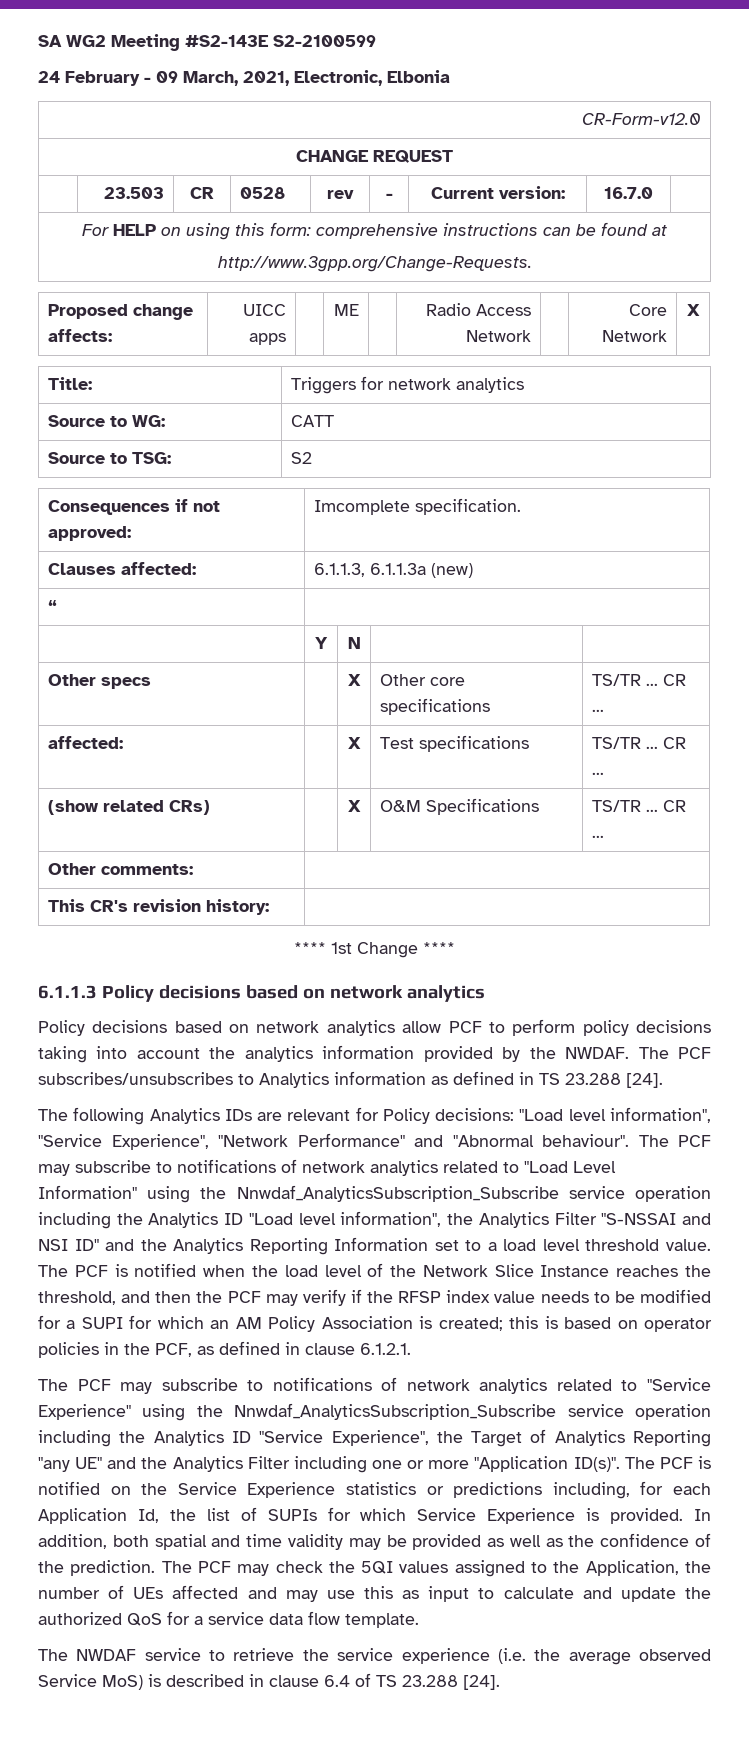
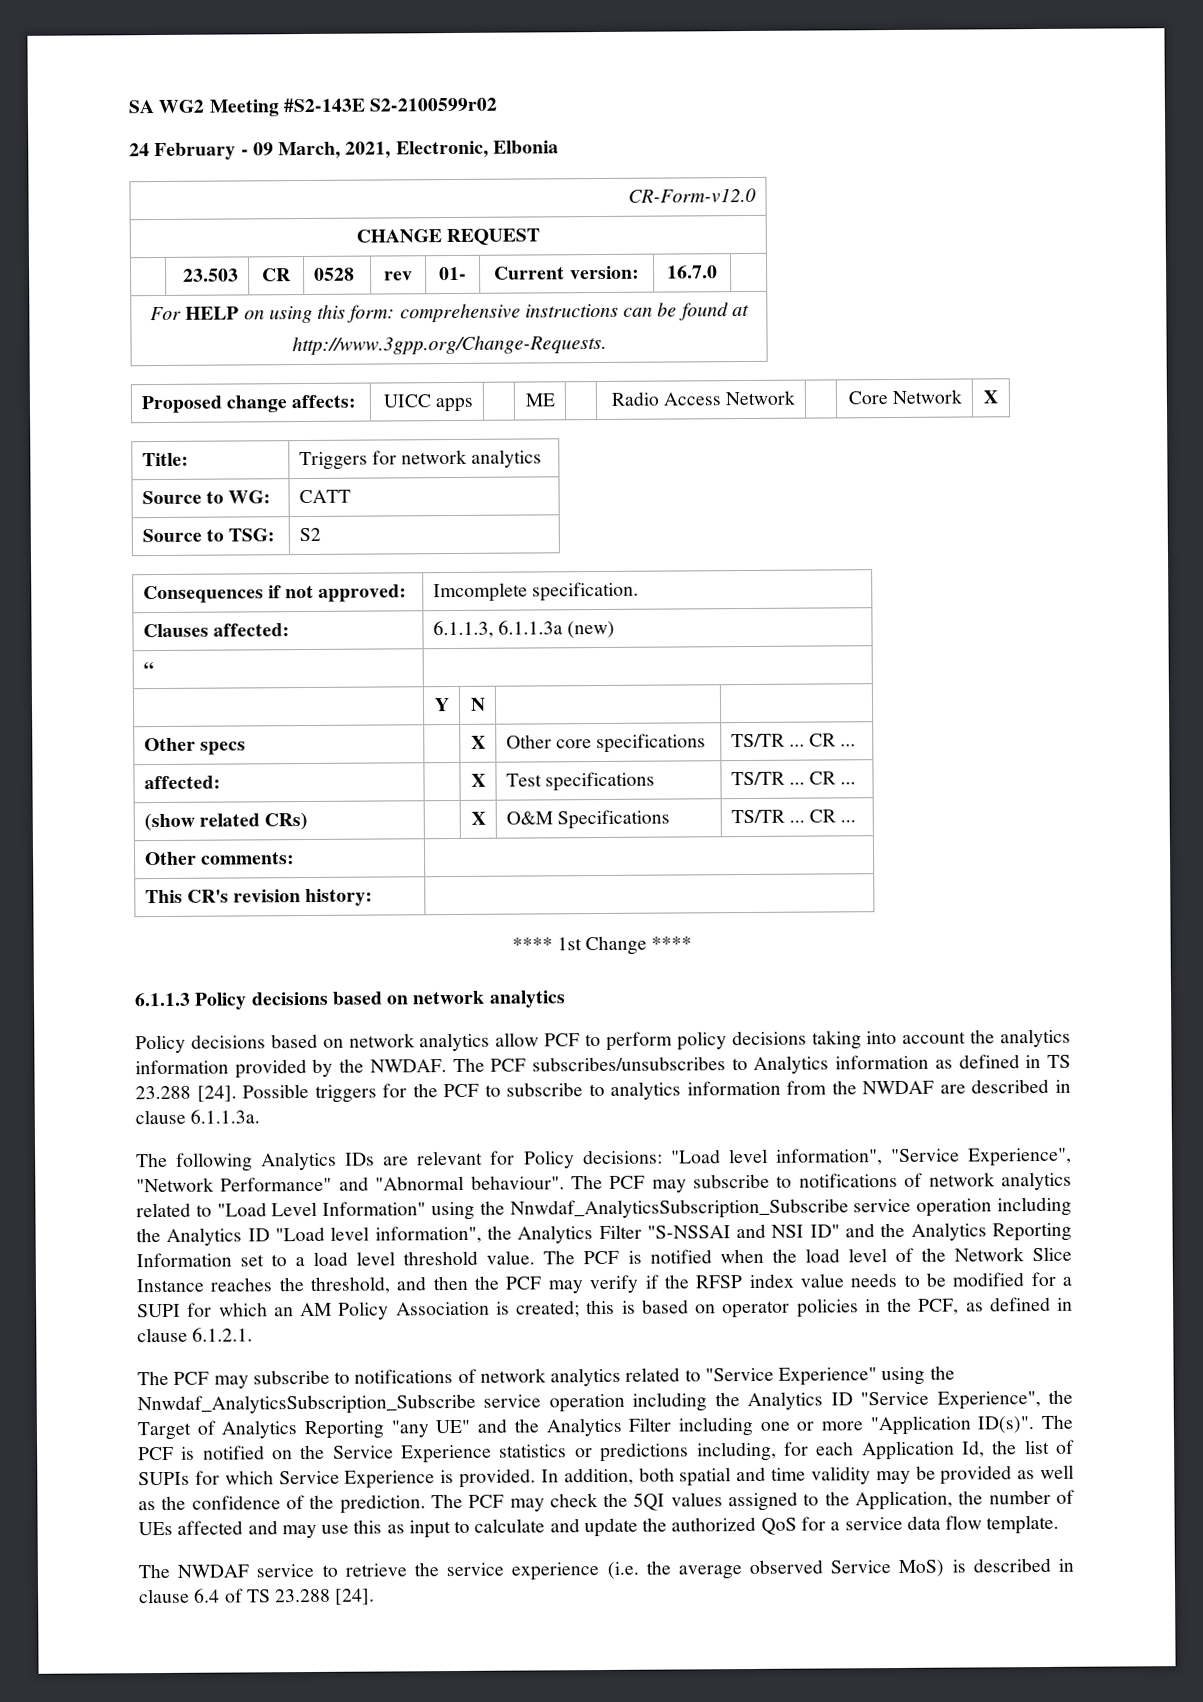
- SA WG2 Meeting #S2-143E S2-2100599
+ SA WG2 Meeting #S2-143E S2-2100599r02
- | 23.503 | CR | 0528 | rev | - | Current version: | 16.7.0 |
+ | 23.503 | CR | 0528 | rev | 01- | Current version: | 16.7.0 |
+ Possible triggers for the PCF to subscribe to analytics information from the NWDAF are described in clause 6.1.1.3a.

